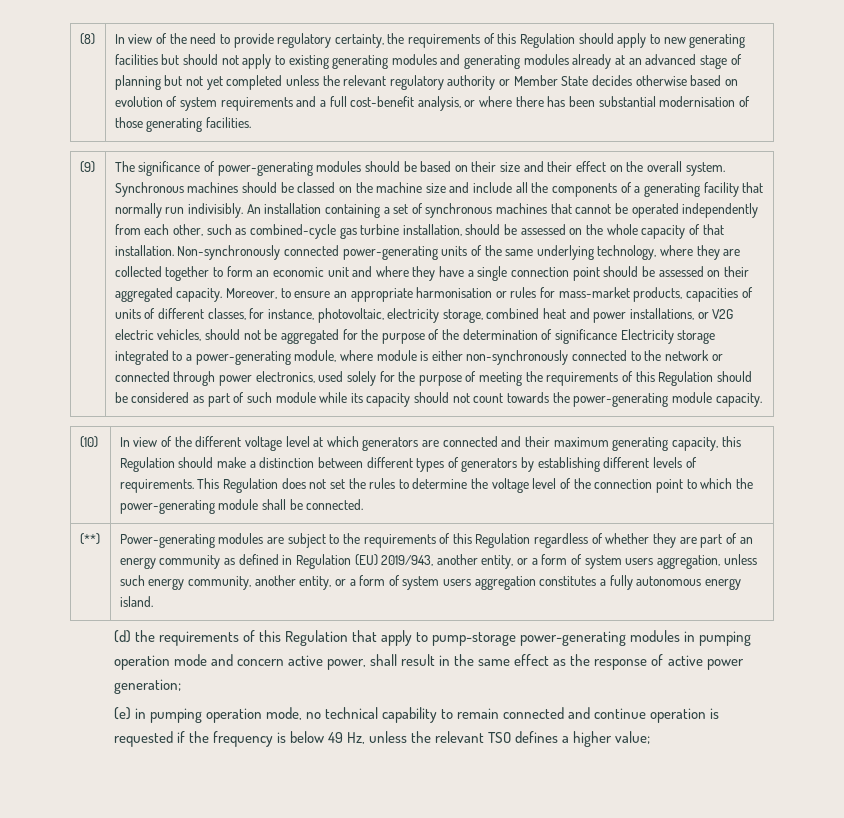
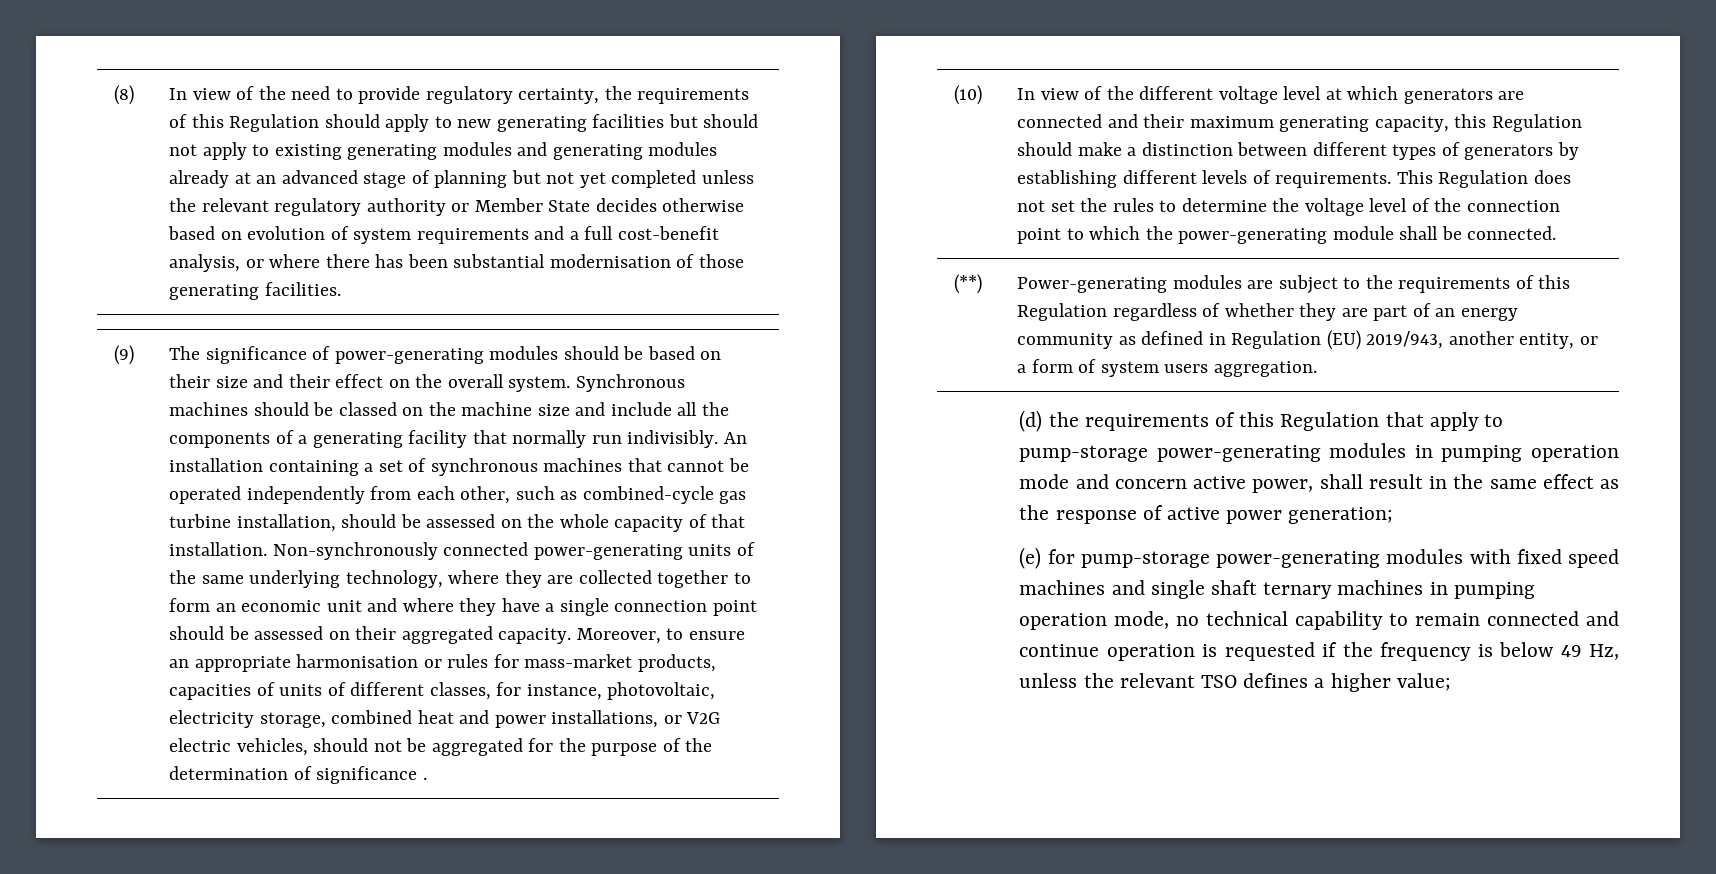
- Moreover, to ensure an appropriate harmonisation or rules for mass-market products, capacities of units of different classes, for instance, photovoltaic, electricity storage, combined heat and power installations, or V2G electric vehicles, should not be aggregated for the purpose of the determination of significance Electricity storage integrated to a power-generating module, where module is either non-synchronously connected to the network or connected through power electronics, used solely for the purpose of meeting the requirements of this Regulation should be considered as part of such module while its capacity should not count towards the power-generating module capacity.
+ Moreover, to ensure an appropriate harmonisation or rules for mass-market products, capacities of units of different classes, for instance, photovoltaic, electricity storage, combined heat and power installations, or V2G electric vehicles, should not be aggregated for the purpose of the determination of significance .
- Power-generating modules are subject to the requirements of this Regulation regardless of whether they are part of an energy community as defined in Regulation (EU) 2019/943, another entity, or a form of system users aggregation, unless such energy community, another entity, or a form of system users aggregation constitutes a fully autonomous energy island.
+ Power-generating modules are subject to the requirements of this Regulation regardless of whether they are part of an energy community as defined in Regulation (EU) 2019/943, another entity, or a form of system users aggregation.
- (e) in pumping operation mode, no technical capability to remain connected and continue operation is requested if the frequency is below 49 Hz, unless the relevant TSO defines a higher value;
+ (e) for pump-storage power-generating modules with fixed speed machines and single shaft ternary machines in pumping operation mode, no technical capability to remain connected and continue operation is requested if the frequency is below 49 Hz, unless the relevant TSO defines a higher value;

